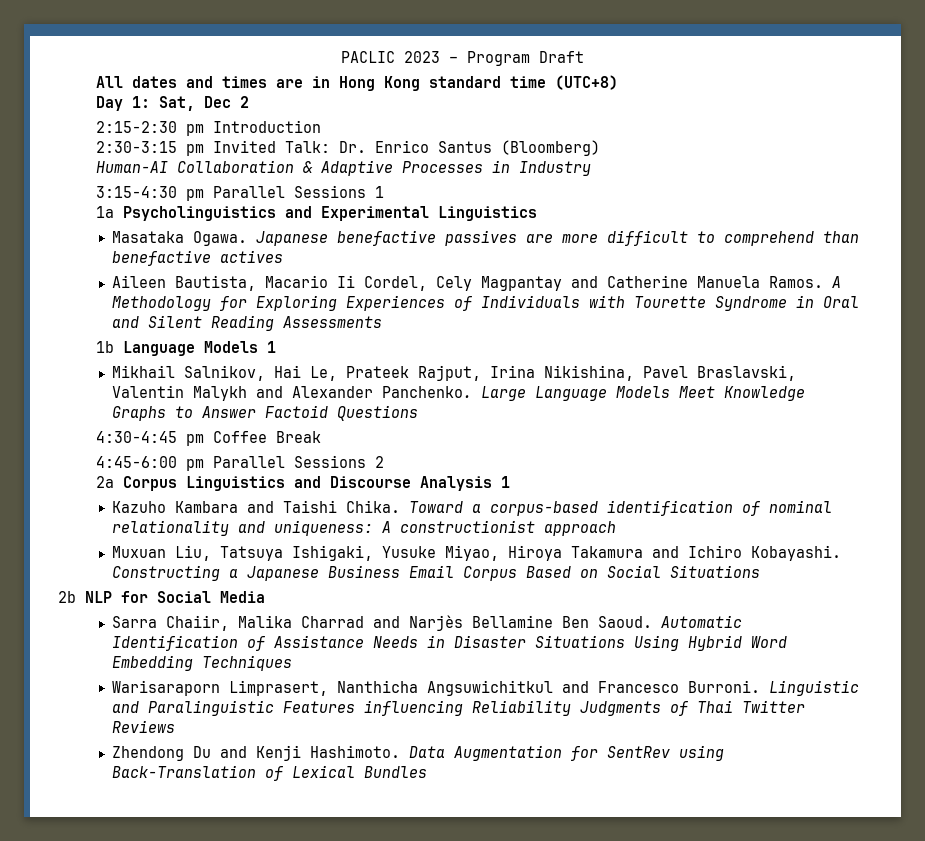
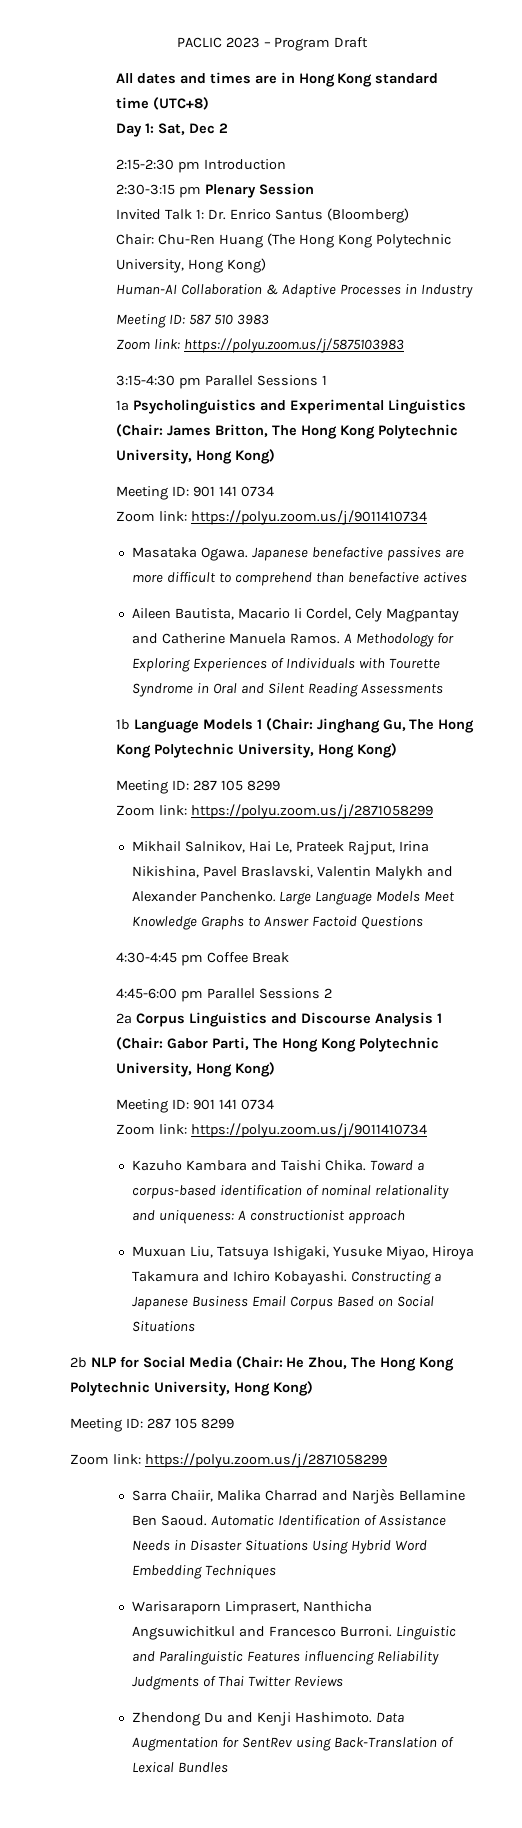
- 2:30-3:15 pm Invited Talk: Dr. Enrico Santus (Bloomberg)
+ 2:30-3:15 pm Plenary Session
+ Invited Talk 1: Dr. Enrico Santus (Bloomberg)
+ Chair: Chu-Ren Huang (The Hong Kong Polytechnic University, Hong Kong)
+ Meeting ID: 587 510 3983
+ Zoom link: https://polyu.zoom.us/j/5875103983
- 1a Psycholinguistics and Experimental Linguistics
+ 1a Psycholinguistics and Experimental Linguistics (Chair: James Britton, The Hong Kong Polytechnic University, Hong Kong)
+ Meeting ID: 901 141 0734
+ Zoom link: https://polyu.zoom.us/j/9011410734
- 1b Language Models 1
+ 1b Language Models 1 (Chair: Jinghang Gu, The Hong Kong Polytechnic University, Hong Kong)
+ Meeting ID: 287 105 8299
+ Zoom link: https://polyu.zoom.us/j/2871058299
- 2a Corpus Linguistics and Discourse Analysis 1
+ 2a Corpus Linguistics and Discourse Analysis 1 (Chair: Gabor Parti, The Hong Kong Polytechnic University, Hong Kong)
+ Meeting ID: 901 141 0734
+ Zoom link: https://polyu.zoom.us/j/9011410734
- 2b NLP for Social Media
+ 2b NLP for Social Media (Chair: He Zhou, The Hong Kong Polytechnic University, Hong Kong)
+ Meeting ID: 287 105 8299
+ Zoom link: https://polyu.zoom.us/j/2871058299

